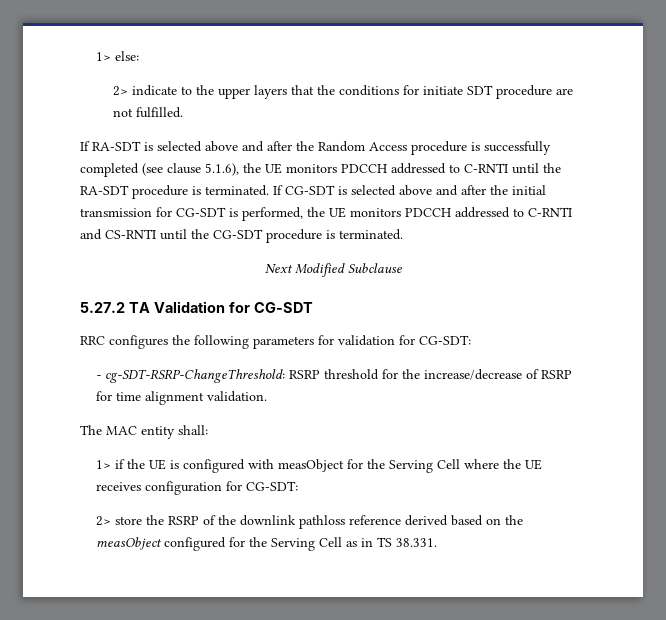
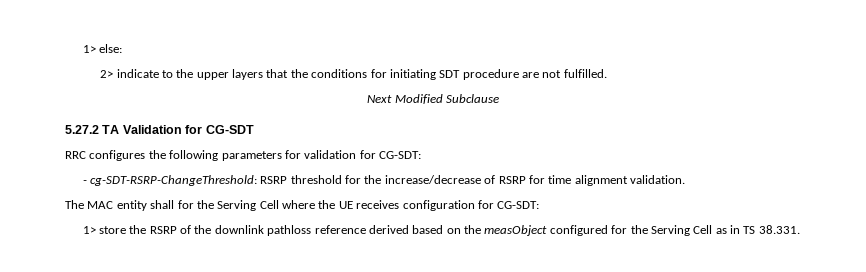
- 2> indicate to the upper layers that the conditions for initiate SDT procedure are not fulfilled.
+ 2> indicate to the upper layers that the conditions for initiating SDT procedure are not fulfilled.
- If RA-SDT is selected above and after the Random Access procedure is successfully completed (see clause 5.1.6), the UE monitors PDCCH addressed to C-RNTI until the RA-SDT procedure is terminated. If CG-SDT is selected above and after the initial transmission for CG-SDT is performed, the UE monitors PDCCH addressed to C-RNTI and CS-RNTI until the CG-SDT procedure is terminated.
- The MAC entity shall:
- 1> if the UE is configured with measObject for the Serving Cell where the UE receives configuration for CG-SDT:
+ The MAC entity shall for the Serving Cell where the UE receives configuration for CG-SDT:
- 2> store the RSRP of the downlink pathloss reference derived based on the measObject configured for the Serving Cell as in TS 38.331.
+ 1> store the RSRP of the downlink pathloss reference derived based on the measObject configured for the Serving Cell as in TS 38.331.

